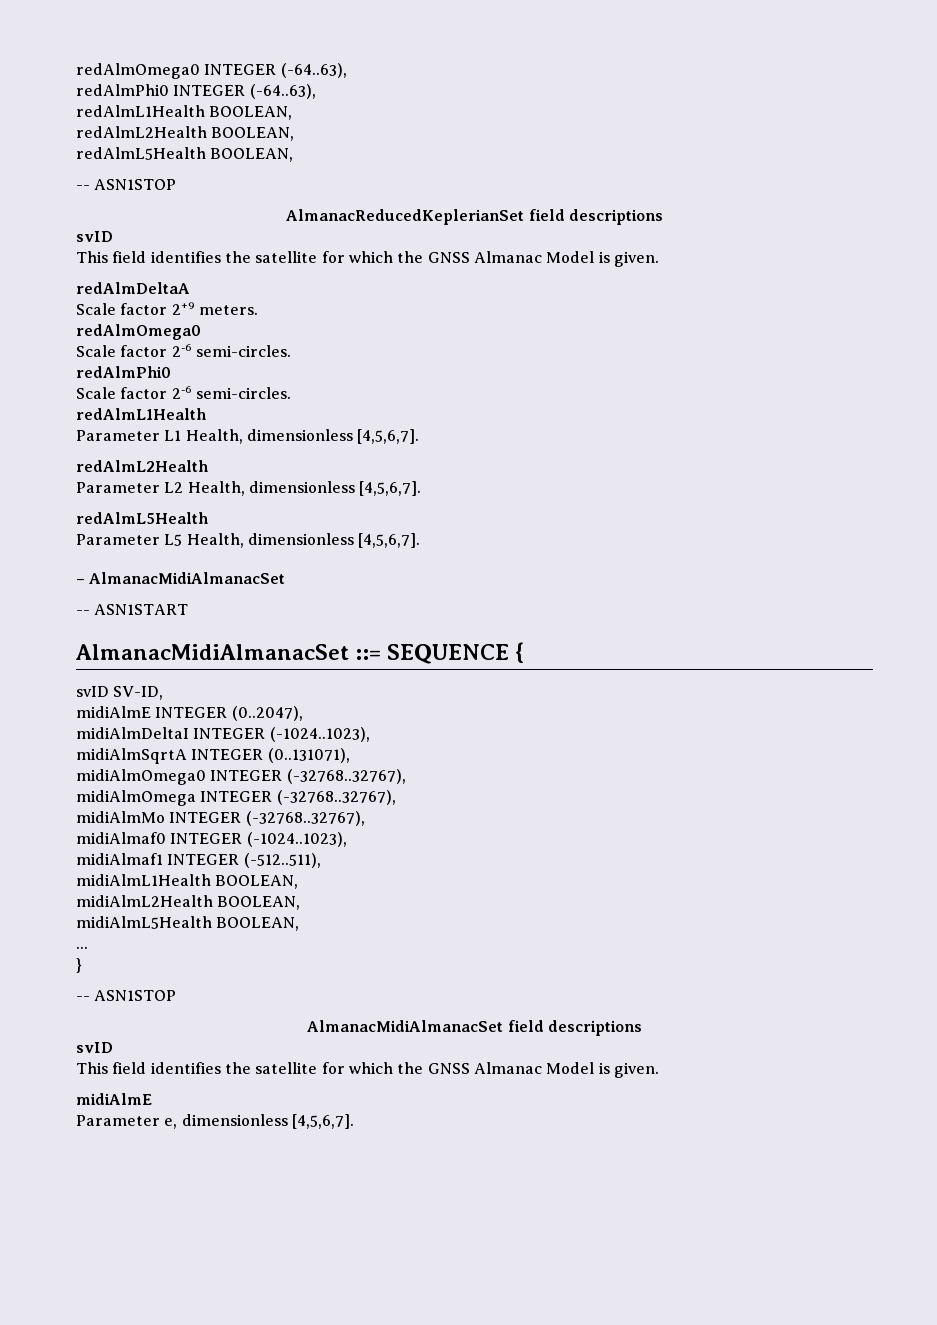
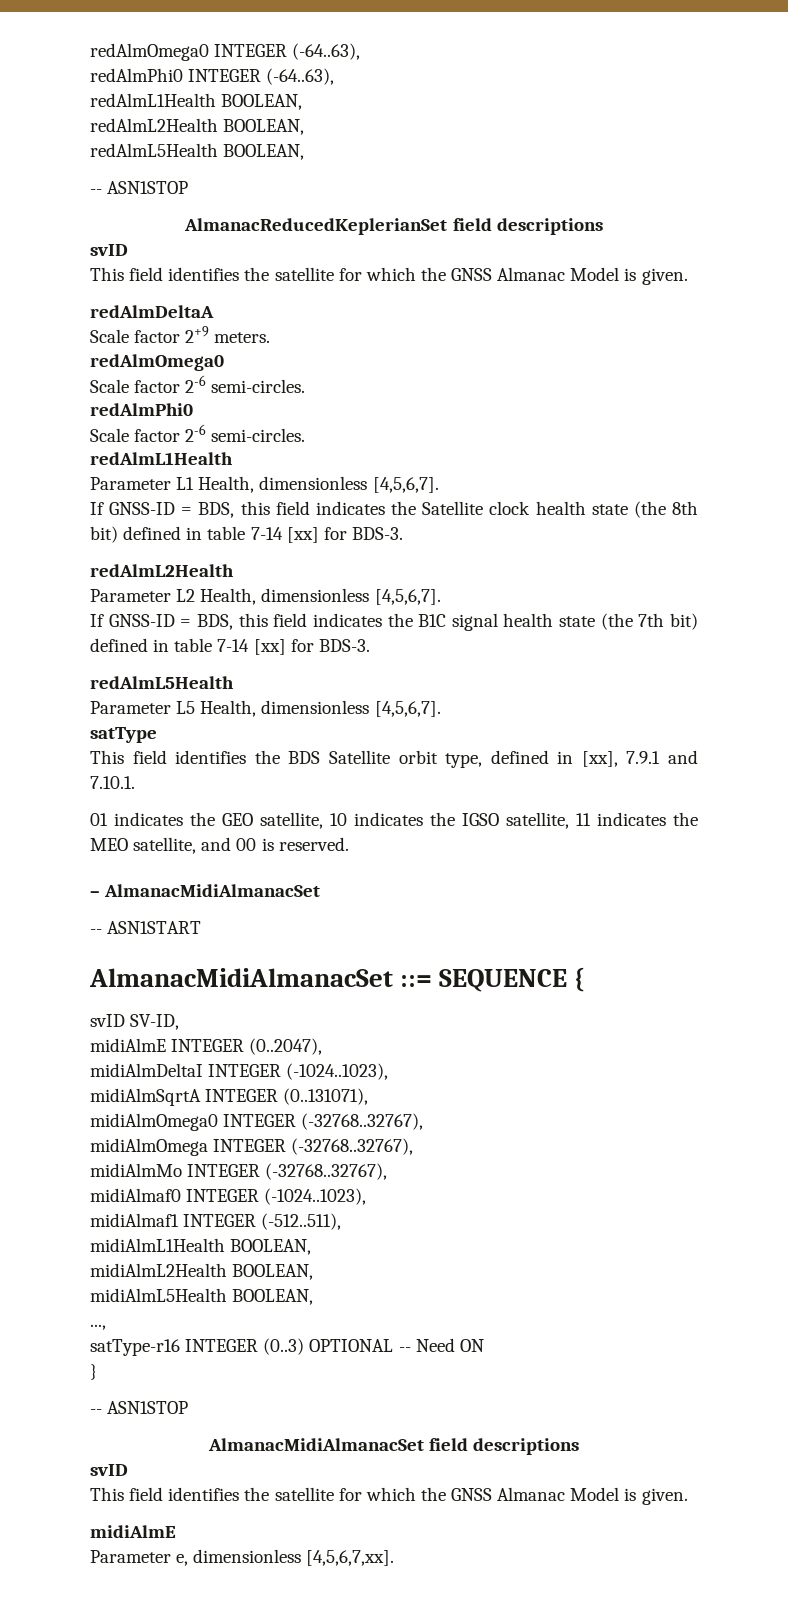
+ If GNSS-ID = BDS, this field indicates the Satellite clock health state (the 8th bit) defined in table 7-14 [xx] for BDS-3.
+ If GNSS-ID = BDS, this field indicates the B1C signal health state (the 7th bit) defined in table 7-14 [xx] for BDS-3.
+ satType
+ This field identifies the BDS Satellite orbit type, defined in [xx], 7.9.1 and 7.10.1.
+ 01 indicates the GEO satellite, 10 indicates the IGSO satellite, 11 indicates the MEO satellite, and 00 is reserved.
- ...
+ ...,
+ satType-r16 INTEGER (0..3) OPTIONAL -- Need ON
- Parameter e, dimensionless [4,5,6,7].
+ Parameter e, dimensionless [4,5,6,7,xx].

